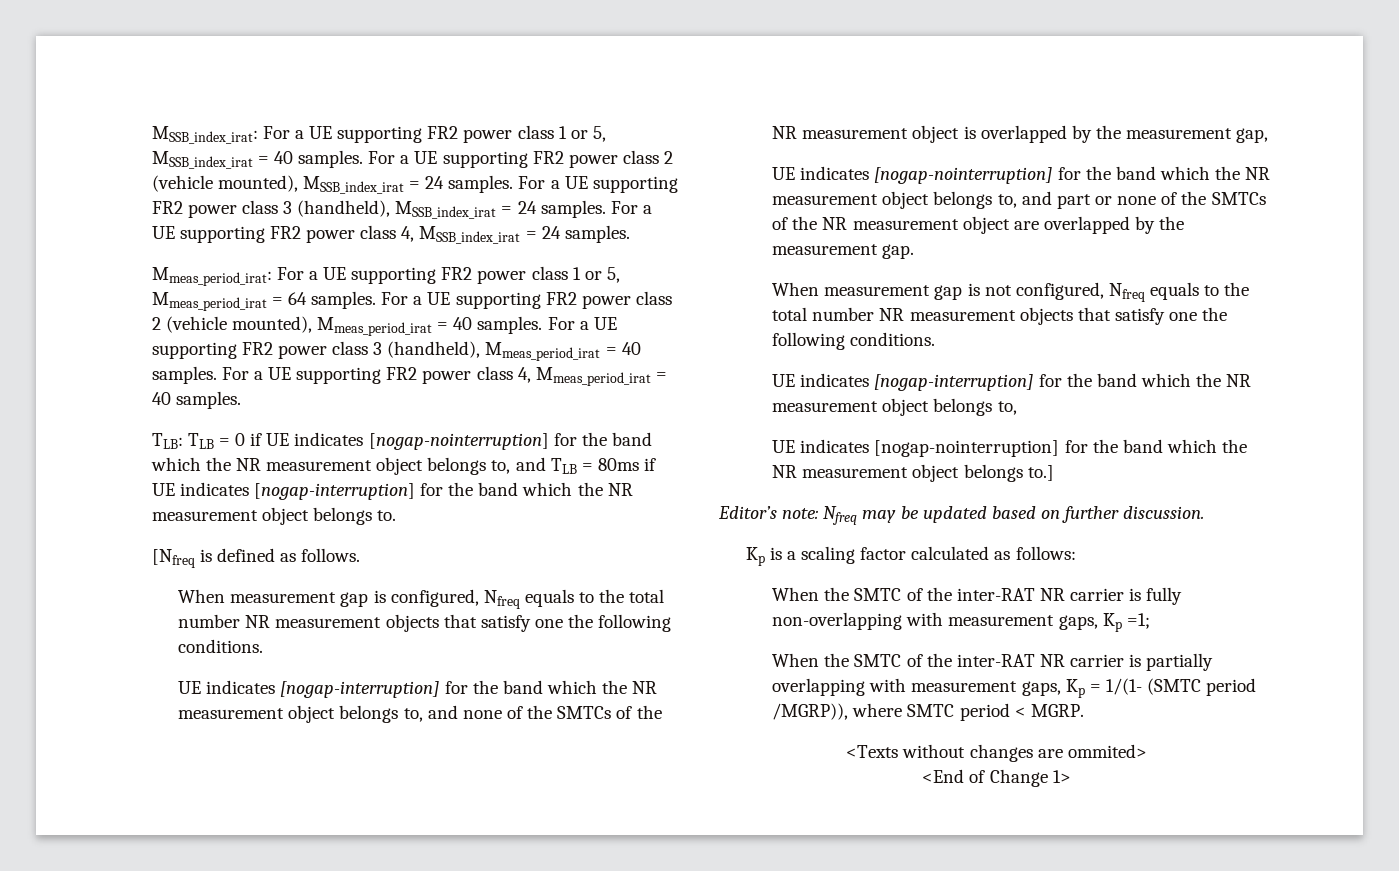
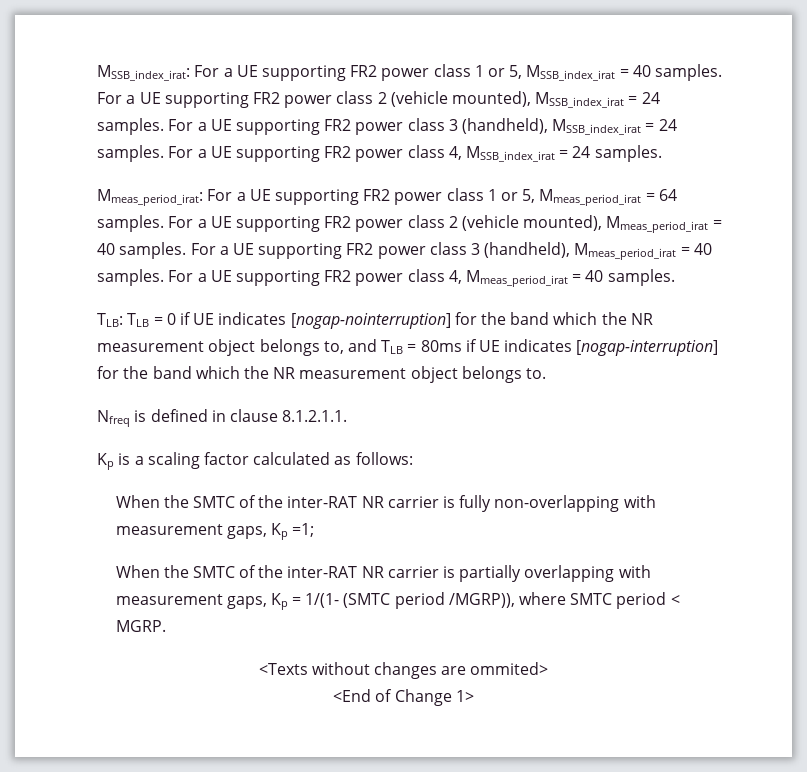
- [Nfreq is defined as follows.
- When measurement gap is configured, Nfreq equals to the total number NR measurement objects that satisfy one the following conditions.
- UE indicates [nogap-interruption] for the band which the NR measurement object belongs to, and none of the SMTCs of the NR measurement object is overlapped by the measurement gap,
- UE indicates [nogap-nointerruption] for the band which the NR measurement object belongs to, and part or none of the SMTCs of the NR measurement object are overlapped by the measurement gap.
- When measurement gap is not configured, Nfreq equals to the total number NR measurement objects that satisfy one the following conditions.
- UE indicates [nogap-interruption] for the band which the NR measurement object belongs to,
- UE indicates [nogap-nointerruption] for the band which the NR measurement object belongs to.]
- Editor’s note: Nfreq may be updated based on further discussion.
+ Nfreq is defined in clause 8.1.2.1.1.

